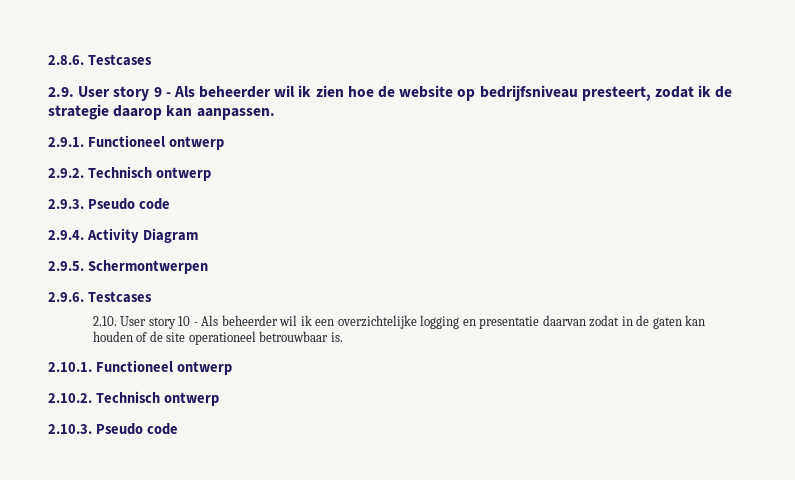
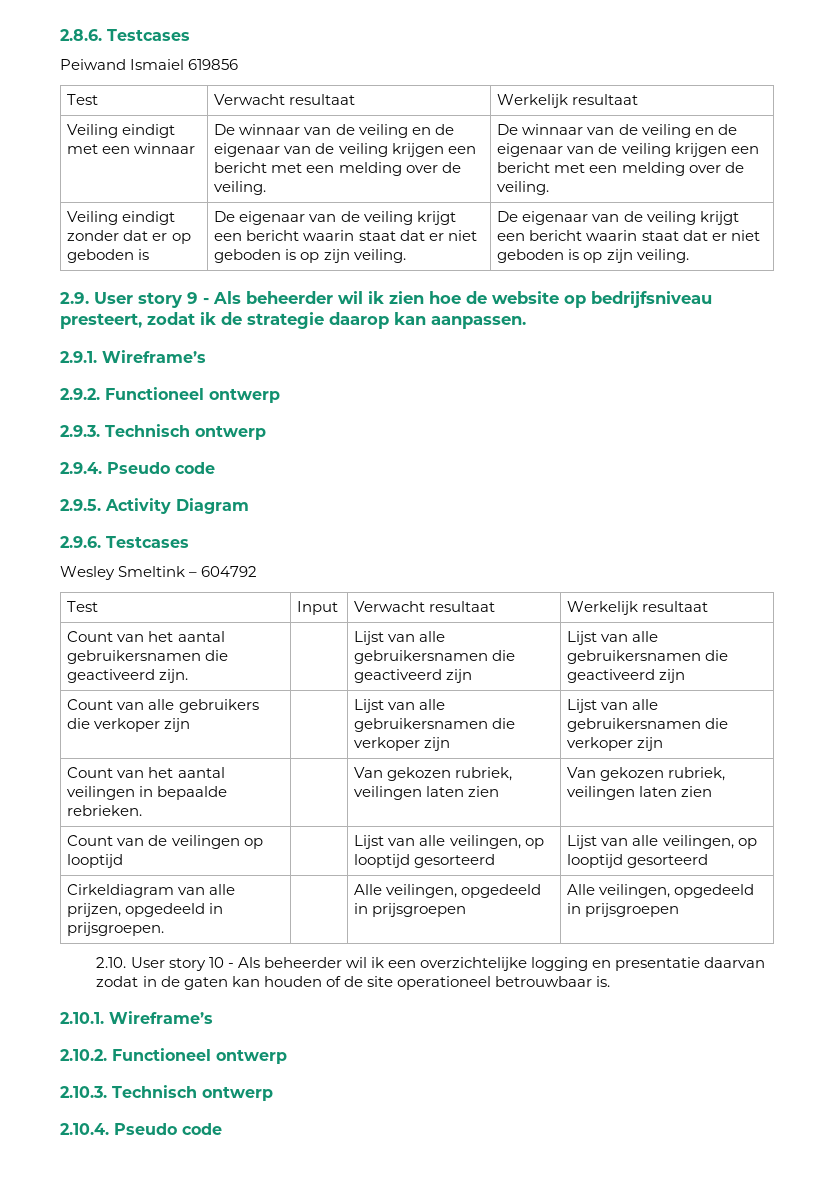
+ Peiwand Ismaiel 619856
+ Test | Verwacht resultaat | Werkelijk resultaat
+ Veiling eindigt met een winnaar | De winnaar van de veiling en de eigenaar van de veiling krijgen een bericht met een melding over de veiling. | De winnaar van de veiling en de eigenaar van de veiling krijgen een bericht met een melding over de veiling.
+ Veiling eindigt zonder dat er op geboden is | De eigenaar van de veiling krijgt een bericht waarin staat dat er niet geboden is op zijn veiling. | De eigenaar van de veiling krijgt een bericht waarin staat dat er niet geboden is op zijn veiling.
- 2.9.1. Functioneel ontwerp
- 2.9.2. Technisch ontwerp
- 2.9.3. Pseudo code
+ 2.9.1. Wireframe’s
+ 2.9.2. Functioneel ontwerp
+ 2.9.3. Technisch ontwerp
+ 2.9.4. Pseudo code
- 2.9.4. Activity Diagram
+ 2.9.5. Activity Diagram
- 2.9.5. Schermontwerpen
+ Wesley Smeltink – 604792
+ Test | Input | Verwacht resultaat | Werkelijk resultaat
+ Count van het aantal gebruikersnamen die geactiveerd zijn. | | Lijst van alle gebruikersnamen die geactiveerd zijn | Lijst van alle gebruikersnamen die geactiveerd zijn
+ Count van alle gebruikers die verkoper zijn | | Lijst van alle gebruikersnamen die verkoper zijn | Lijst van alle gebruikersnamen die verkoper zijn
+ Count van het aantal veilingen in bepaalde rebrieken. | | Van gekozen rubriek, veilingen laten zien | Van gekozen rubriek, veilingen laten zien
+ Count van de veilingen op looptijd | | Lijst van alle veilingen, op looptijd gesorteerd | Lijst van alle veilingen, op looptijd gesorteerd
+ Cirkeldiagram van alle prijzen, opgedeeld in prijsgroepen. | | Alle veilingen, opgedeeld in prijsgroepen | Alle veilingen, opgedeeld in prijsgroepen
- 2.10.1. Functioneel ontwerp
- 2.10.2. Technisch ontwerp
- 2.10.3. Pseudo code
+ 2.10.1. Wireframe’s
+ 2.10.2. Functioneel ontwerp
+ 2.10.3. Technisch ontwerp
+ 2.10.4. Pseudo code

